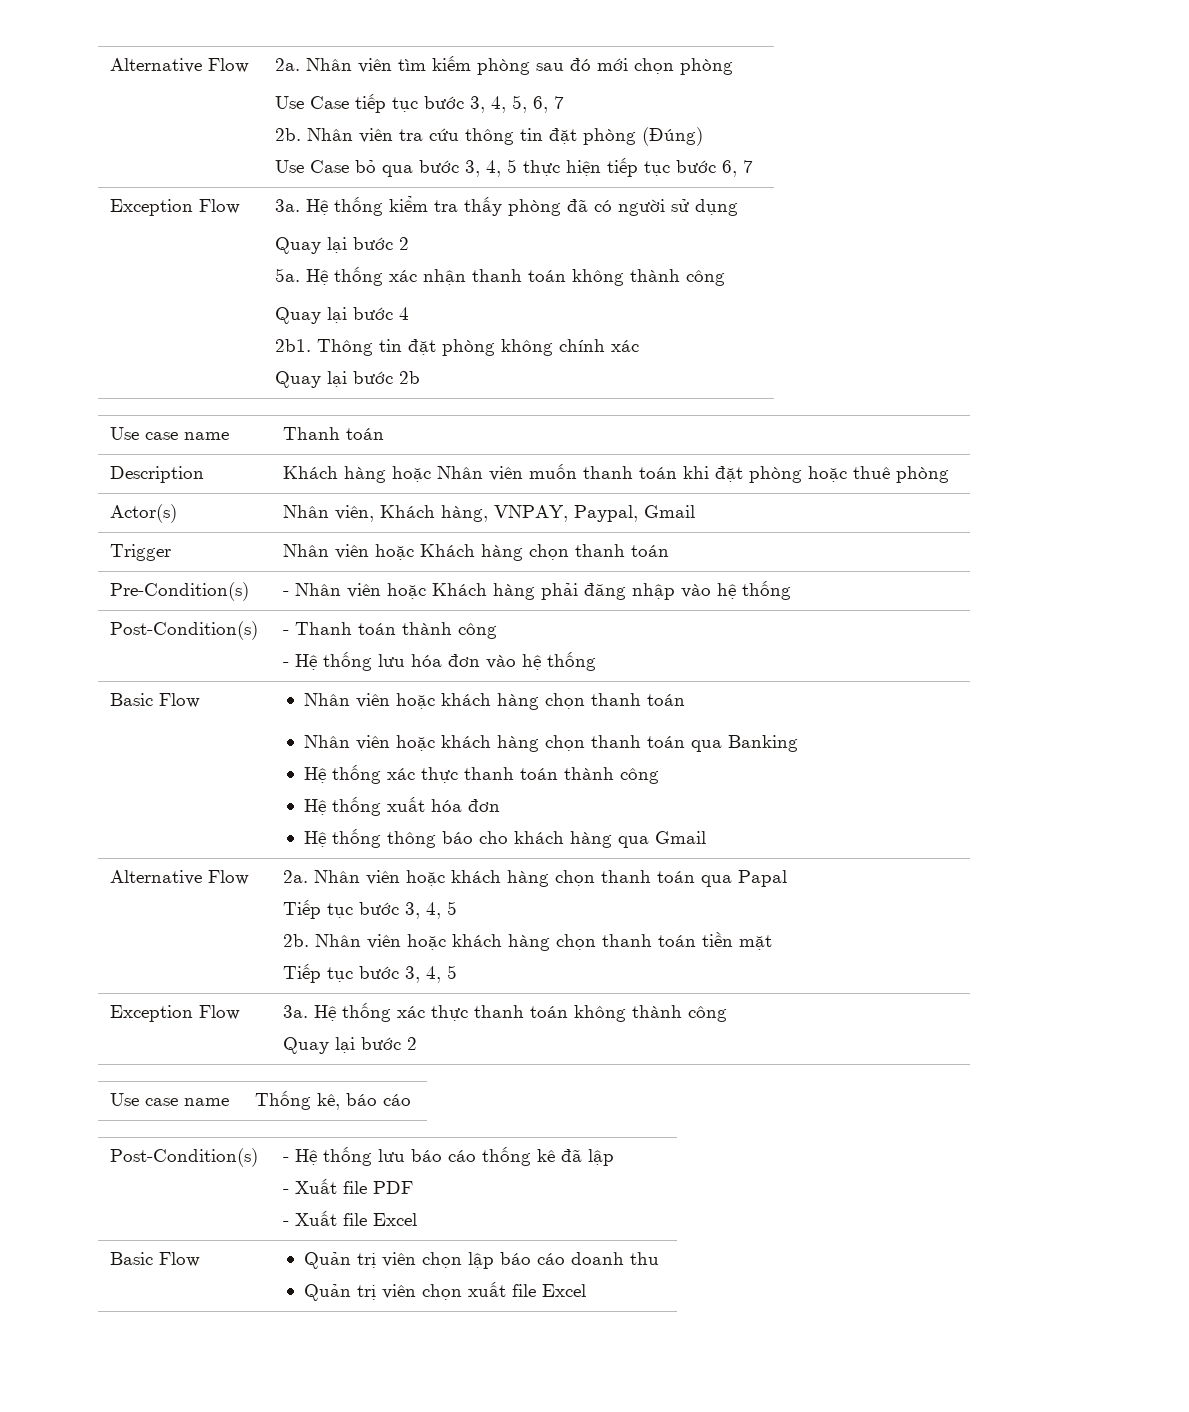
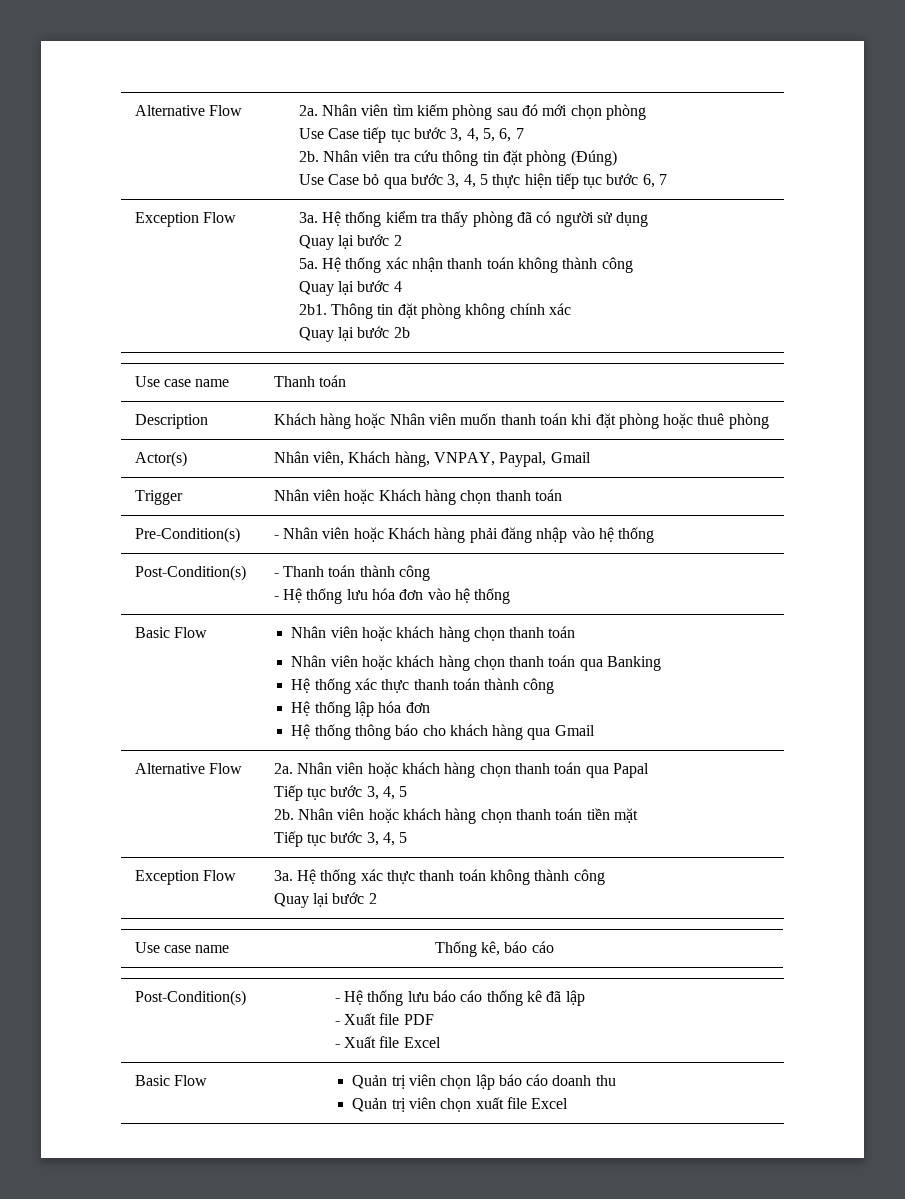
- Hệ thống xuất hóa đơn
+ Hệ thống lập hóa đơn

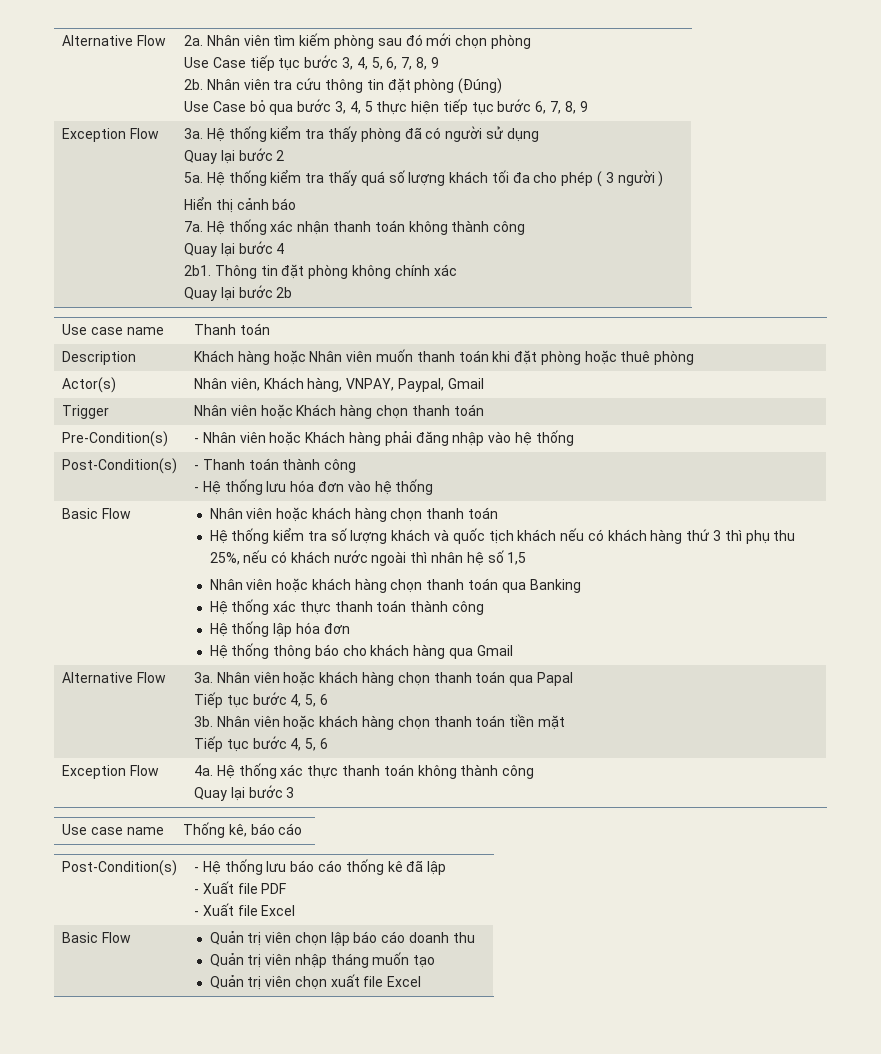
- Use Case tiếp tục bước 3, 4, 5, 6, 7
+ Use Case tiếp tục bước 3, 4, 5, 6, 7, 8, 9
- Use Case bỏ qua bước 3, 4, 5 thực hiện tiếp tục bước 6, 7
+ Use Case bỏ qua bước 3, 4, 5 thực hiện tiếp tục bước 6, 7, 8, 9
- Hệ thống xác nhận thanh toán không thành công
+ Hệ thống kiểm tra thấy quá số lượng khách tối đa cho phép ( 3 người )
+ Hiển thị cảnh báo
+ 7a. Hệ thống xác nhận thanh toán không thành công
+ Hệ thống kiểm tra số lượng khách và quốc tịch khách nếu có khách hàng thứ 3 thì phụ thu 25%, nếu có khách nước ngoài thì nhân hệ số 1,5
- Alternative Flow | 2a. Nhân viên hoặc khách hàng chọn thanh toán qua Papal
- Tiếp tục bước 3, 4, 5
- 2b. Nhân viên hoặc khách hàng chọn thanh toán tiền mặt
- Tiếp tục bước 3, 4, 5
- Exception Flow | 3a. Hệ thống xác thực thanh toán không thành công
- Quay lại bước 2
+ Alternative Flow | 3a. Nhân viên hoặc khách hàng chọn thanh toán qua Papal
+ Tiếp tục bước 4, 5, 6
+ 3b. Nhân viên hoặc khách hàng chọn thanh toán tiền mặt
+ Tiếp tục bước 4, 5, 6
+ Exception Flow | 4a. Hệ thống xác thực thanh toán không thành công
+ Quay lại bước 3
  Basic Flow | Quản trị viên chọn lập báo cáo doanh thu
+ Quản trị viên nhập tháng muốn tạo

